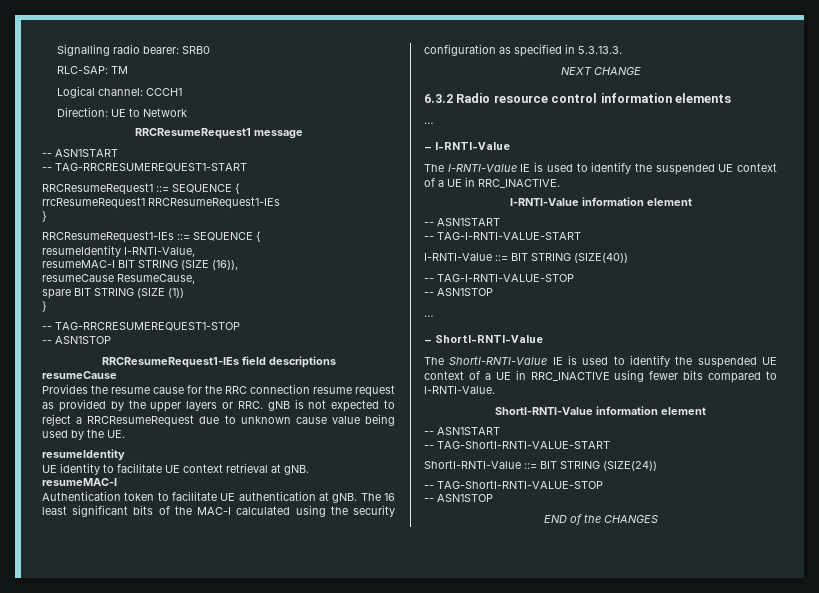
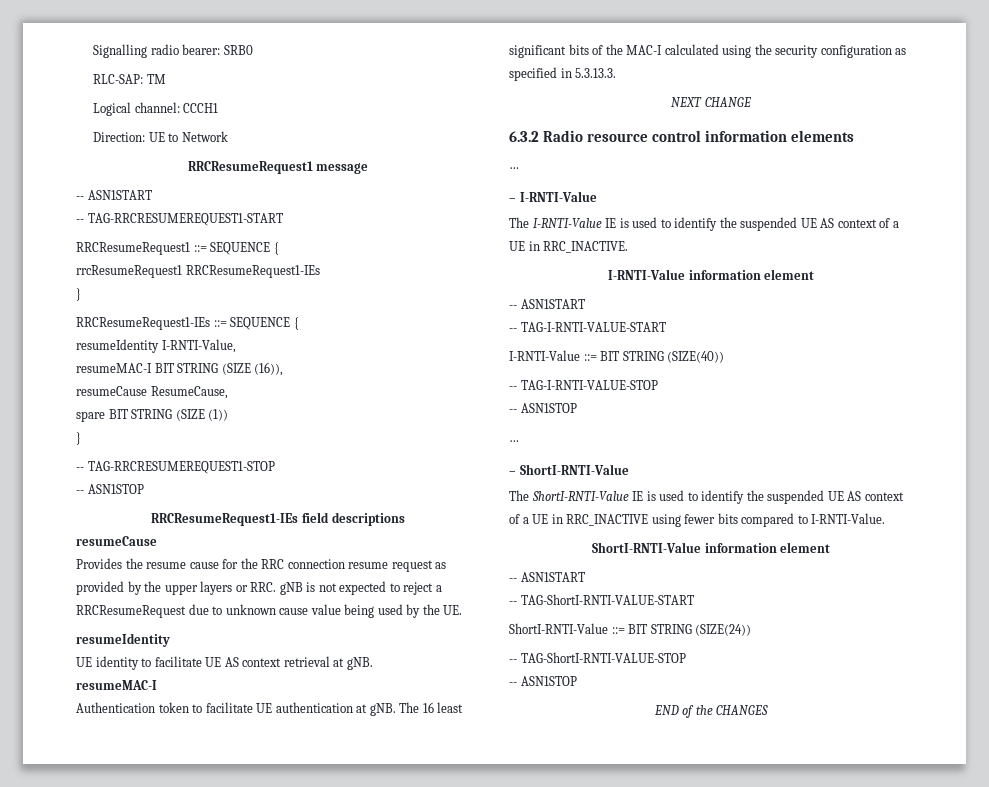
- UE identity to facilitate UE context retrieval at gNB.
+ UE identity to facilitate UE AS context retrieval at gNB.
- The I-RNTI-Value IE is used to identify the suspended UE context of a UE in RRC_INACTIVE.
+ The I-RNTI-Value IE is used to identify the suspended UE AS context of a UE in RRC_INACTIVE.
- The ShortI-RNTI-Value IE is used to identify the suspended UE context of a UE in RRC_INACTIVE using fewer bits compared to I-RNTI-Value.
+ The ShortI-RNTI-Value IE is used to identify the suspended UE AS context of a UE in RRC_INACTIVE using fewer bits compared to I-RNTI-Value.

